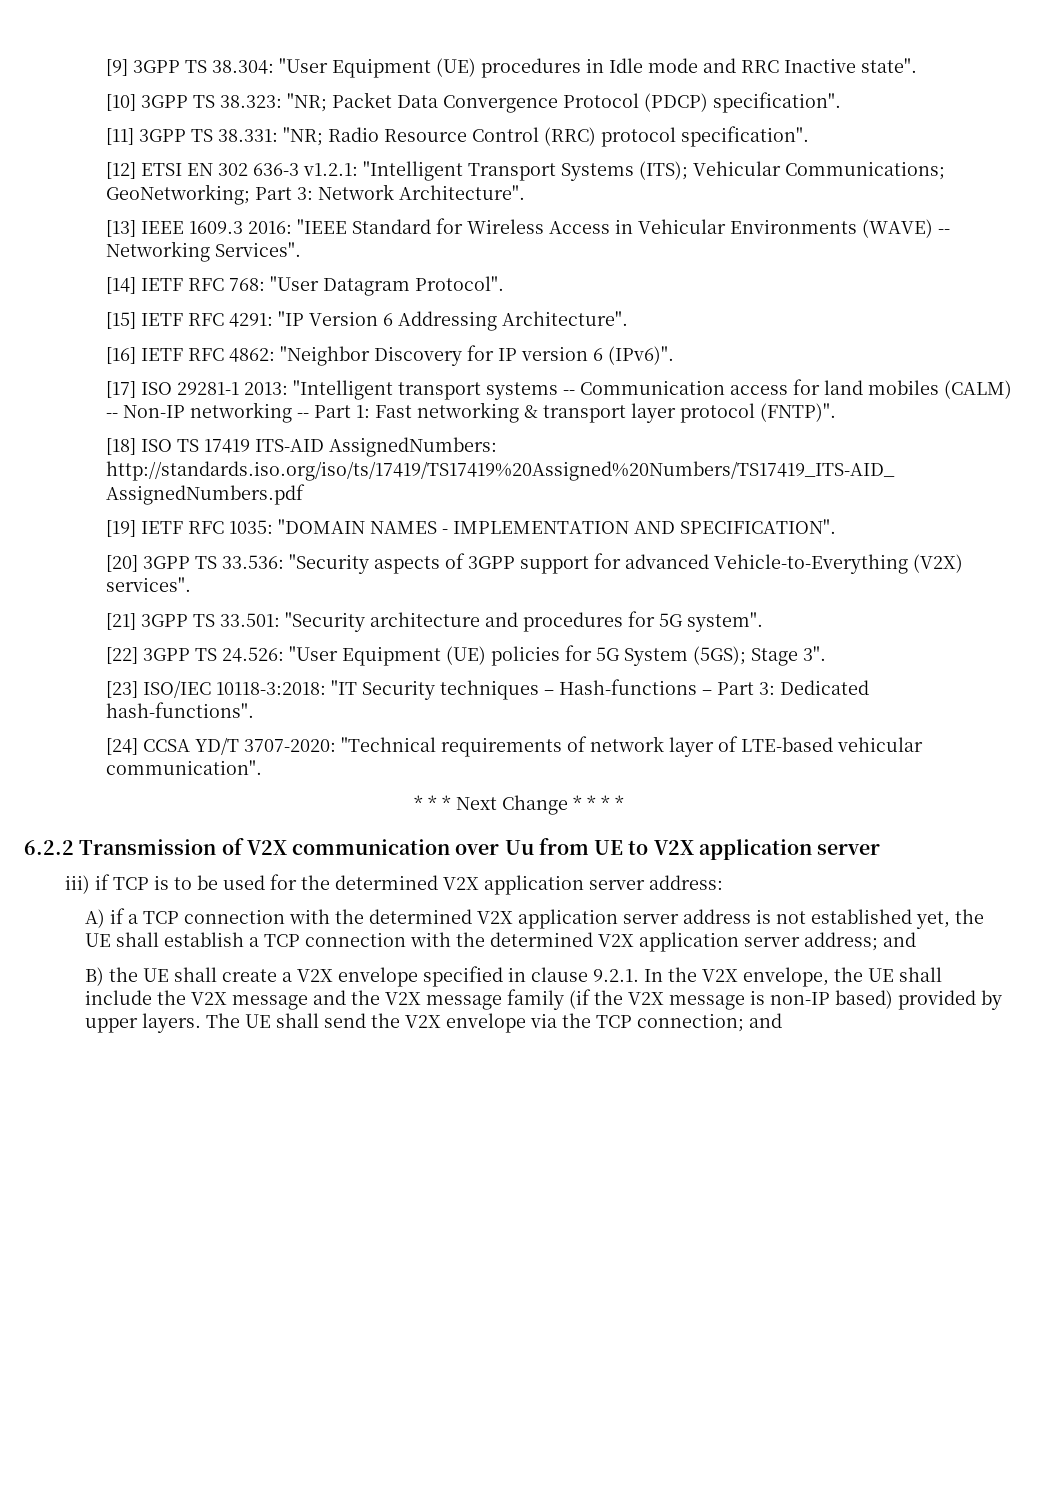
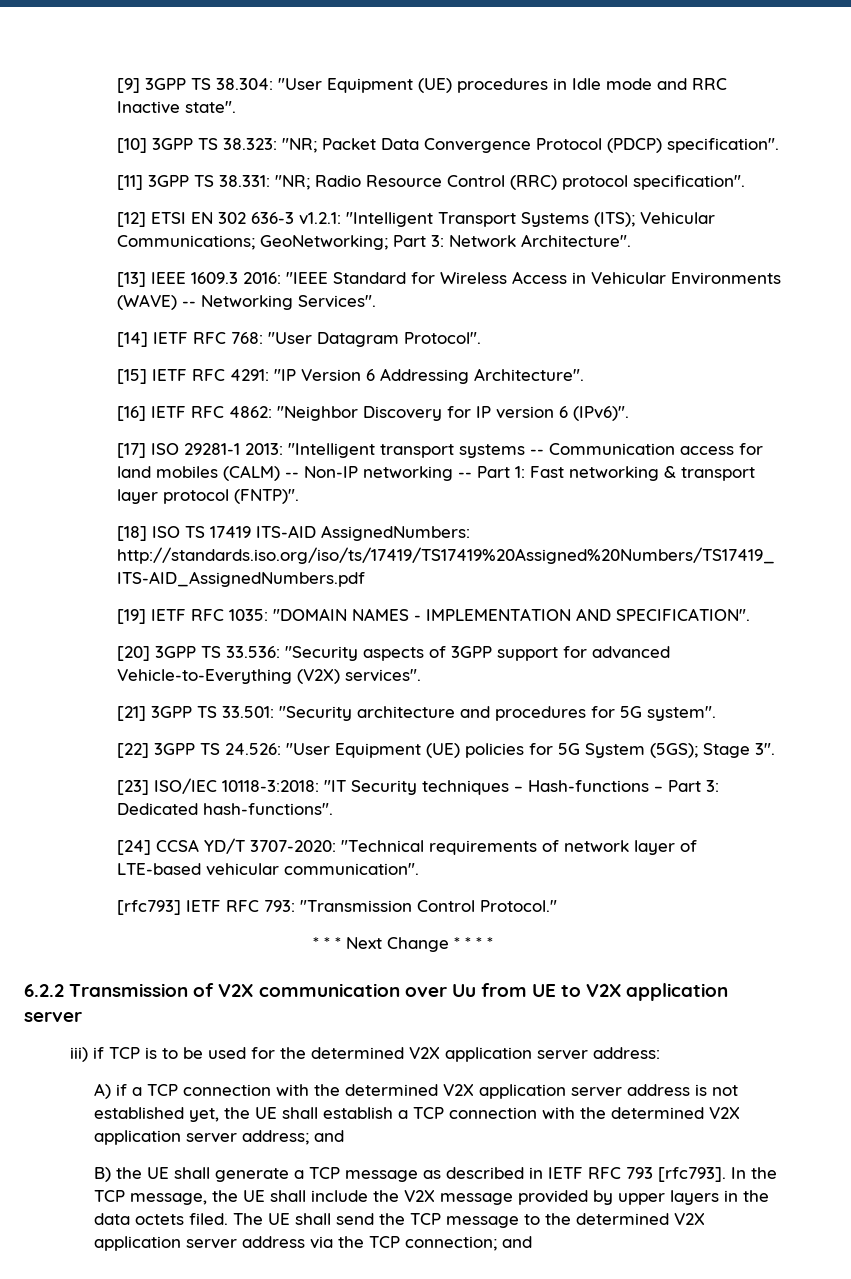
+ [rfc793] IETF RFC 793: "Transmission Control Protocol."
- B) the UE shall create a V2X envelope specified in clause 9.2.1. In the V2X envelope, the UE shall include the V2X message and the V2X message family (if the V2X message is non-IP based) provided by upper layers.
+ B) the UE shall generate a TCP message as described in IETF RFC 793 [rfc793]. In the TCP message, the UE shall include the V2X message provided by upper layers in the data octets filed.
- The UE shall send the V2X envelope via the TCP connection; and
+ The UE shall send the TCP message to the determined V2X application server address via the TCP connection; and

